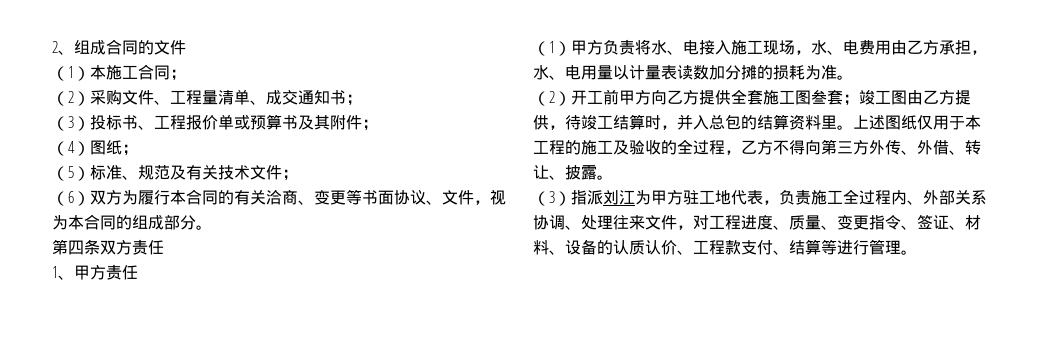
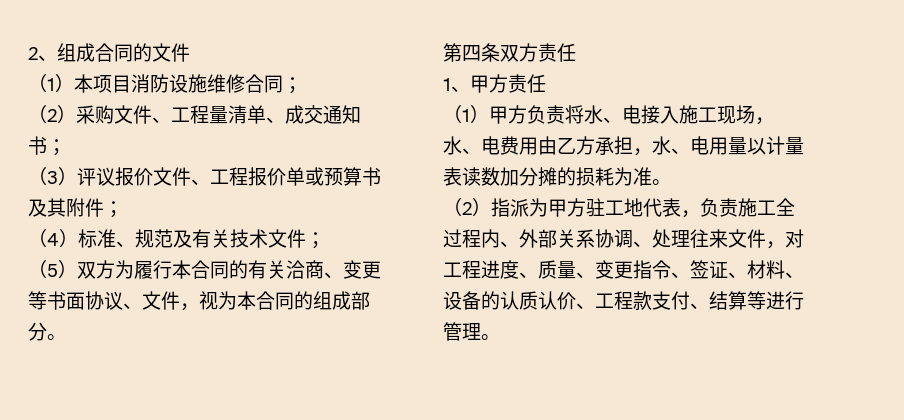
- （1）本施工合同；
+ （1）本项目消防设施维修合同；
- （3）投标书、工程报价单或预算书及其附件；
+ （3）评议报价文件、工程报价单或预算书及其附件；
- （4）图纸；
- （5）标准、规范及有关技术文件；
+ （4）标准、规范及有关技术文件；
- （6）双方为履行本合同的有关洽商、变更等书面协议、文件，视为本合同的组成部分。
+ （5）双方为履行本合同的有关洽商、变更等书面协议、文件，视为本合同的组成部分。
- （2）开工前甲方向乙方提供全套施工图叁套；竣工图由乙方提供，待竣工结算时，并入总包的结算资料里。上述图纸仅用于本工程的施工及验收的全过程，乙方不得向第三方外传、外借、转让、披露。
- （3）指派刘江为甲方驻工地代表，负责施工全过程内、外部关系协调、处理往来文件，对工程进度、质量、变更指令、签证、材料、设备的认质认价、工程款支付、结算等进行管理。
+ （2）指派为甲方驻工地代表，负责施工全过程内、外部关系协调、处理往来文件，对工程进度、质量、变更指令、签证、材料、设备的认质认价、工程款支付、结算等进行管理。

